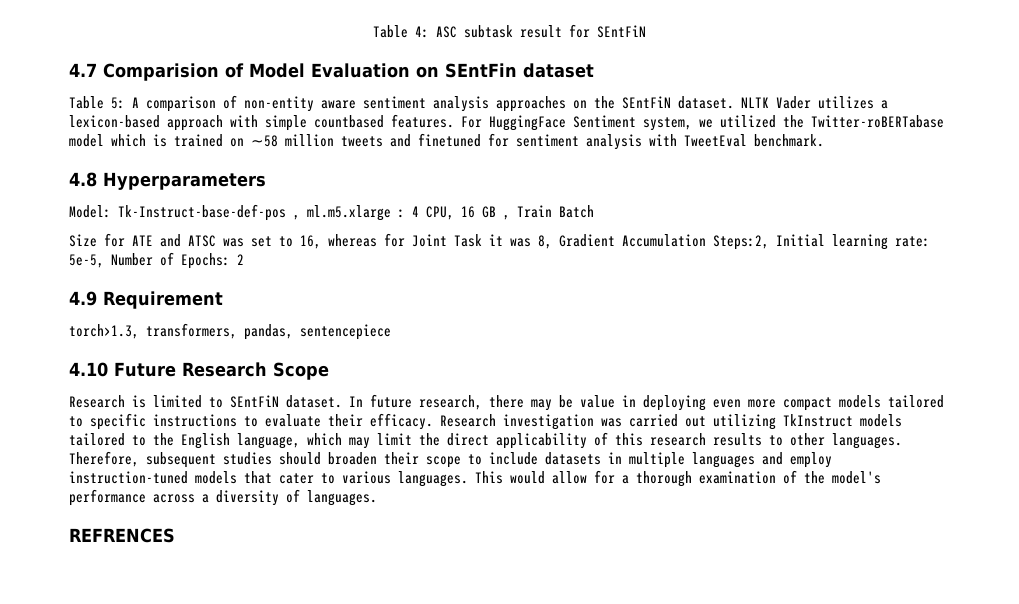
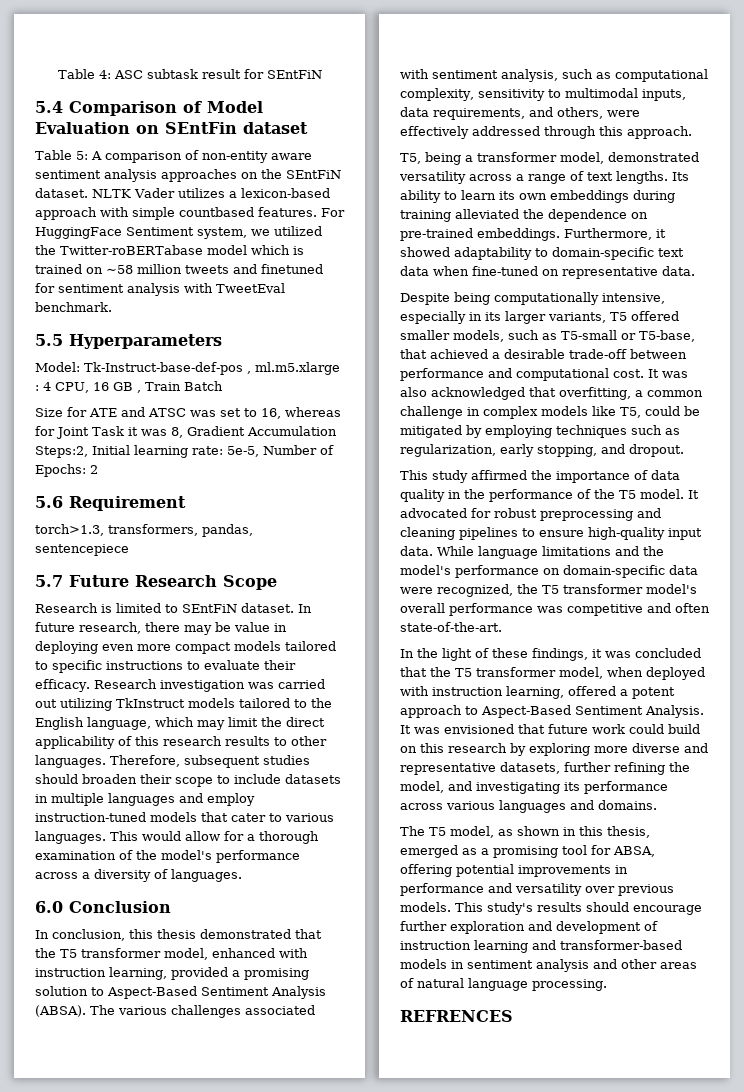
- 4.7 Comparision of Model Evaluation on SEntFin dataset
+ 5.4 Comparison of Model Evaluation on SEntFin dataset
- 4.8 Hyperparameters
+ 5.5 Hyperparameters
- 4.9 Requirement
+ 5.6 Requirement
- 4.10 Future Research Scope
+ 5.7 Future Research Scope
+ 6.0 Conclusion
+ In conclusion, this thesis demonstrated that the T5 transformer model, enhanced with instruction learning, provided a promising solution to Aspect-Based Sentiment Analysis (ABSA). The various challenges associated with sentiment analysis, such as computational complexity, sensitivity to multimodal inputs, data requirements, and others, were effectively addressed through this approach.
+ T5, being a transformer model, demonstrated versatility across a range of text lengths. Its ability to learn its own embeddings during training alleviated the dependence on pre-trained embeddings. Furthermore, it showed adaptability to domain-specific text data when fine-tuned on representative data.
+ Despite being computationally intensive, especially in its larger variants, T5 offered smaller models, such as T5-small or T5-base, that achieved a desirable trade-off between performance and computational cost. It was also acknowledged that overfitting, a common challenge in complex models like T5, could be mitigated by employing techniques such as regularization, early stopping, and dropout.
+ This study affirmed the importance of data quality in the performance of the T5 model. It advocated for robust preprocessing and cleaning pipelines to ensure high-quality input data. While language limitations and the model's performance on domain-specific data were recognized, the T5 transformer model's overall performance was competitive and often state-of-the-art.
+ In the light of these findings, it was concluded that the T5 transformer model, when deployed with instruction learning, offered a potent approach to Aspect-Based Sentiment Analysis. It was envisioned that future work could build on this research by exploring more diverse and representative datasets, further refining the model, and investigating its performance across various languages and domains.
+ The T5 model, as shown in this thesis, emerged as a promising tool for ABSA, offering potential improvements in performance and versatility over previous models. This study's results should encourage further exploration and development of instruction learning and transformer-based models in sentiment analysis and other areas of natural language processing.

